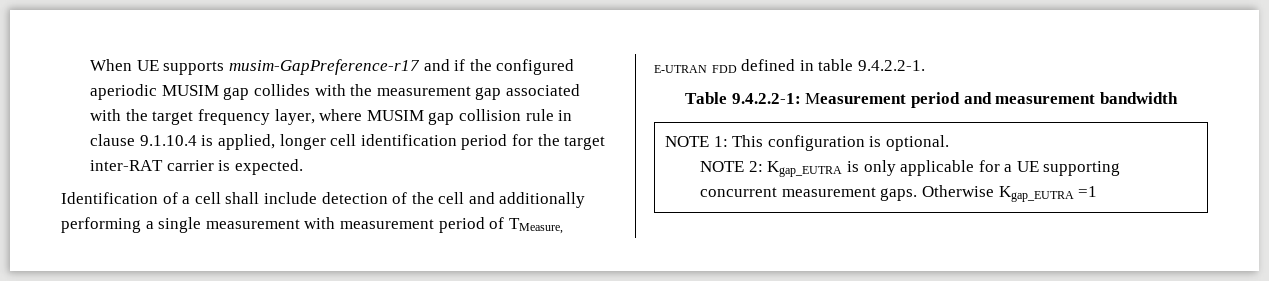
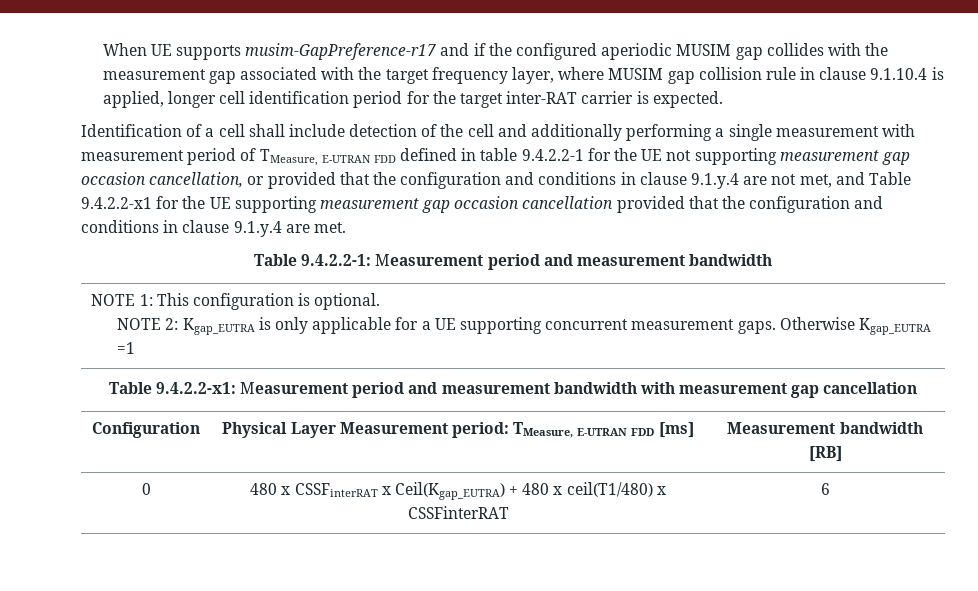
- Identification of a cell shall include detection of the cell and additionally performing a single measurement with measurement period of TMeasure, E-UTRAN FDD defined in table 9.4.2.2-1.
+ Identification of a cell shall include detection of the cell and additionally performing a single measurement with measurement period of TMeasure, E-UTRAN FDD defined in table 9.4.2.2-1 for the UE not supporting measurement gap occasion cancellation, or provided that the configuration and conditions in clause 9.1.y.4 are not met, and Table 9.4.2.2-x1 for the UE supporting measurement gap occasion cancellation provided that the configuration and conditions in clause 9.1.y.4 are met.
+ Table 9.4.2.2-x1: Measurement period and measurement bandwidth with measurement gap cancellation
+ Configuration | Physical Layer Measurement period: TMeasure, E-UTRAN FDD [ms] | Measurement bandwidth [RB]
+ 0 | 480 x CSSFinterRAT x Ceil(Kgap_EUTRA) + 480 x ceil(T1/480) x CSSFinterRAT | 6

